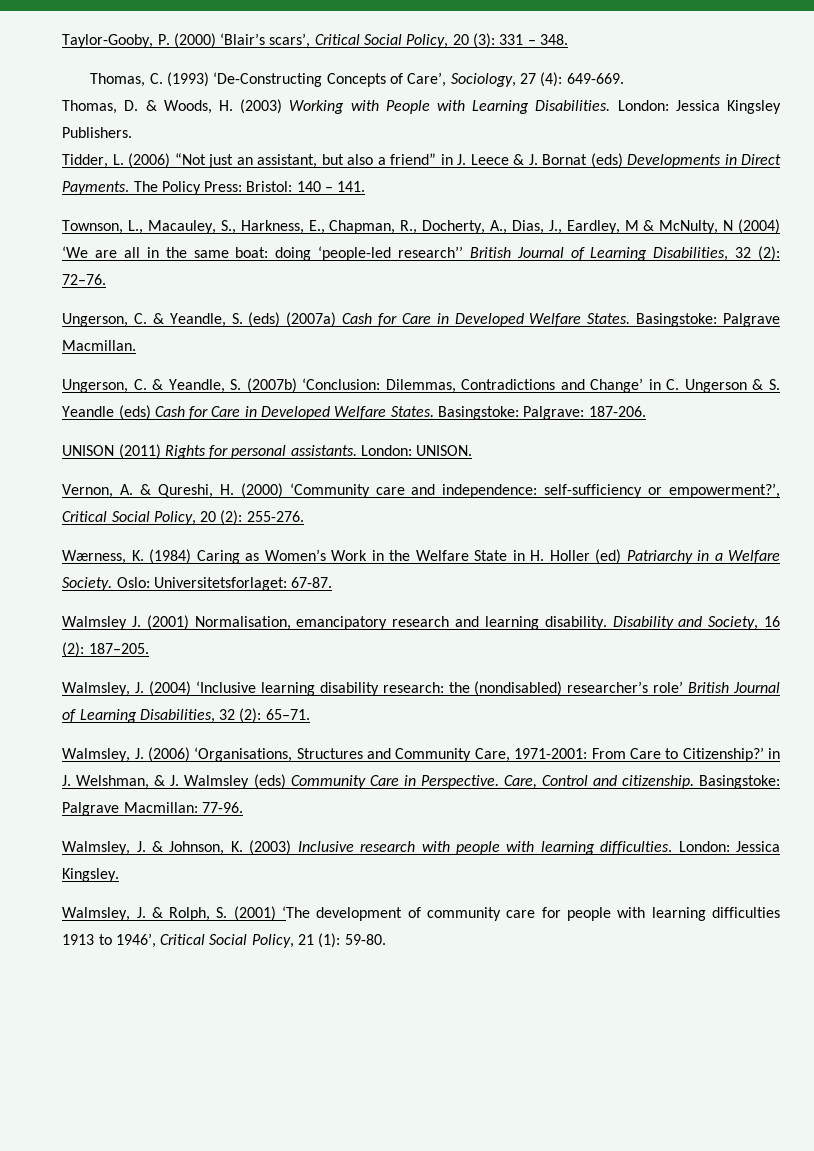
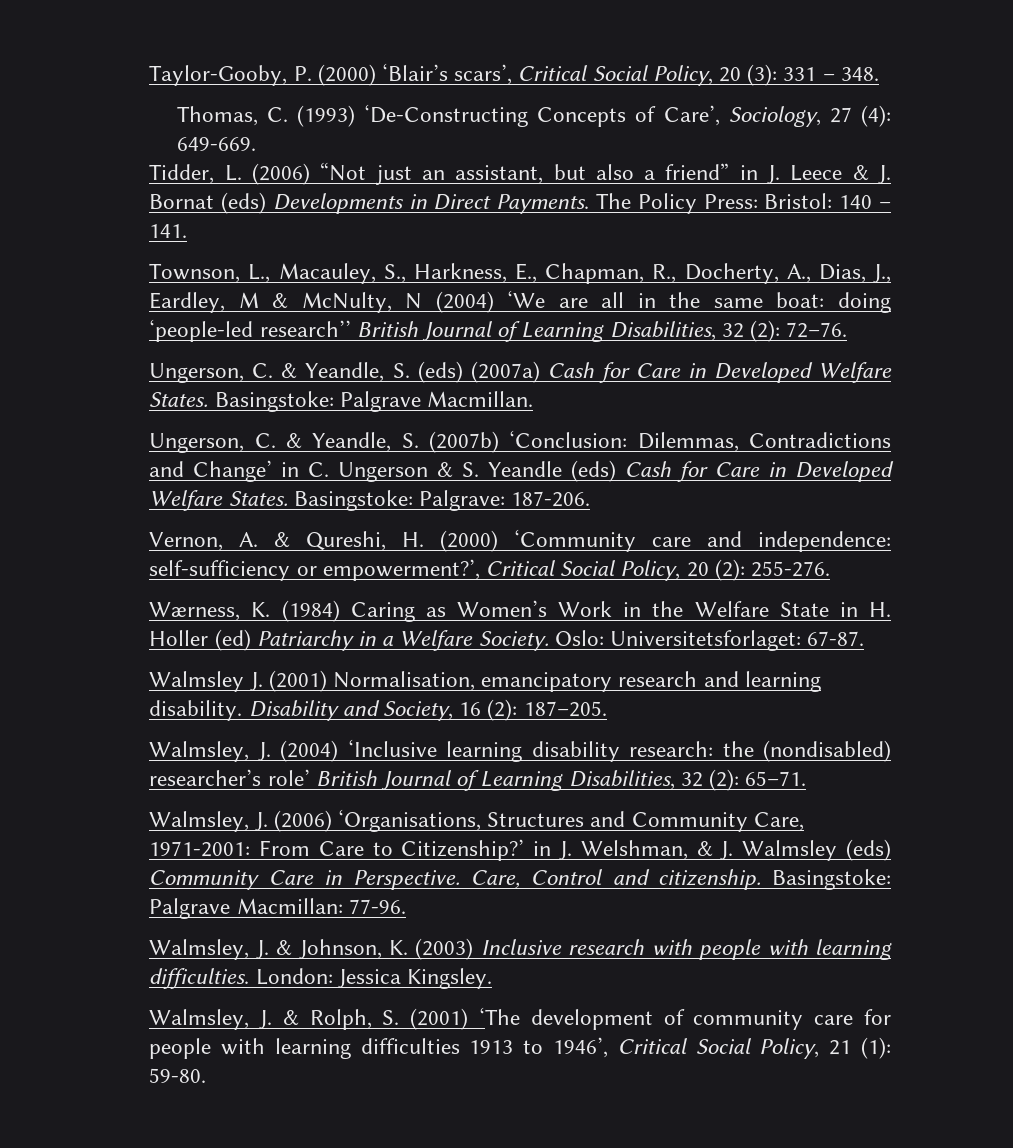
- Thomas, D. & Woods, H. (2003) Working with People with Learning Disabilities. London: Jessica Kingsley Publishers.
- UNISON (2011) Rights for personal assistants. London: UNISON.

